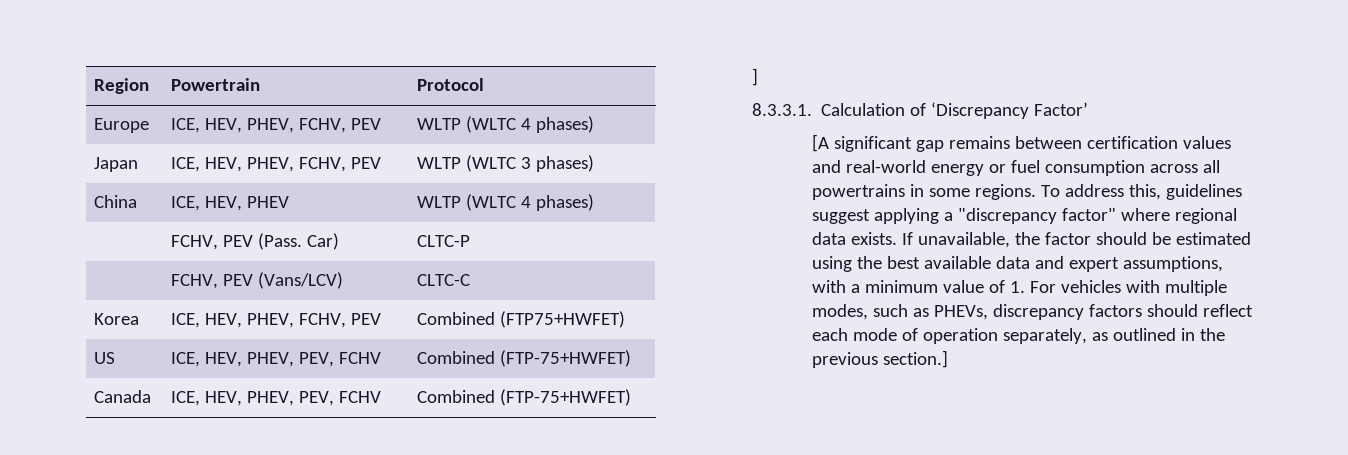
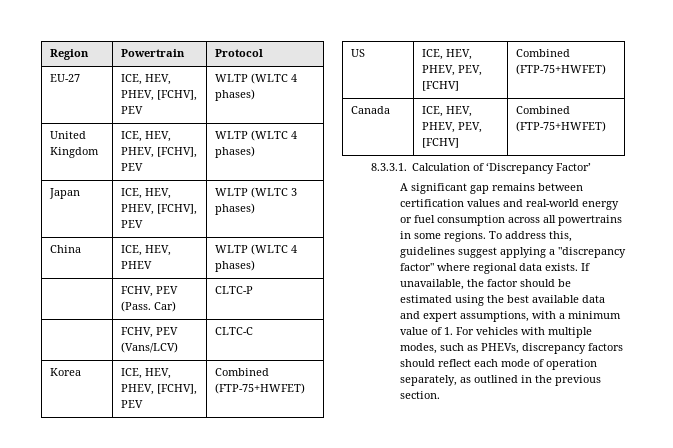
- Europe | ICE, HEV, PHEV, FCHV, PEV | WLTP (WLTC 4 phases)
+ EU-27 | ICE, HEV, PHEV, [FCHV], PEV | WLTP (WLTC 4 phases)
+ United Kingdom | ICE, HEV, PHEV, [FCHV], PEV | WLTP (WLTC 4 phases)
- Japan | ICE, HEV, PHEV, FCHV, PEV | WLTP (WLTC 3 phases)
+ Japan | ICE, HEV, PHEV, [FCHV], PEV | WLTP (WLTC 3 phases)
- Korea | ICE, HEV, PHEV, FCHV, PEV | Combined (FTP75+HWFET)
+ Korea | ICE, HEV, PHEV, [FCHV], PEV | Combined (FTP-75+HWFET)
- US | ICE, HEV, PHEV, PEV, FCHV | Combined (FTP-75+HWFET)
+ US | ICE, HEV, PHEV, PEV, [FCHV] | Combined (FTP-75+HWFET)
- Canada | ICE, HEV, PHEV, PEV, FCHV | Combined (FTP-75+HWFET)
- ]
+ Canada | ICE, HEV, PHEV, PEV, [FCHV] | Combined (FTP-75+HWFET)
- [A significant gap remains between certification values and real-world energy or fuel consumption across all powertrains in some regions.
+ A significant gap remains between certification values and real-world energy or fuel consumption across all powertrains in some regions.
- If unavailable, the factor should be estimated using the best available data and expert assumptions, with a minimum value of 1. For vehicles with multiple modes, such as PHEVs, discrepancy factors should reflect each mode of operation separately, as outlined in the previous section.]
+ If unavailable, the factor should be estimated using the best available data and expert assumptions, with a minimum value of 1. For vehicles with multiple modes, such as PHEVs, discrepancy factors should reflect each mode of operation separately, as outlined in the previous section.

